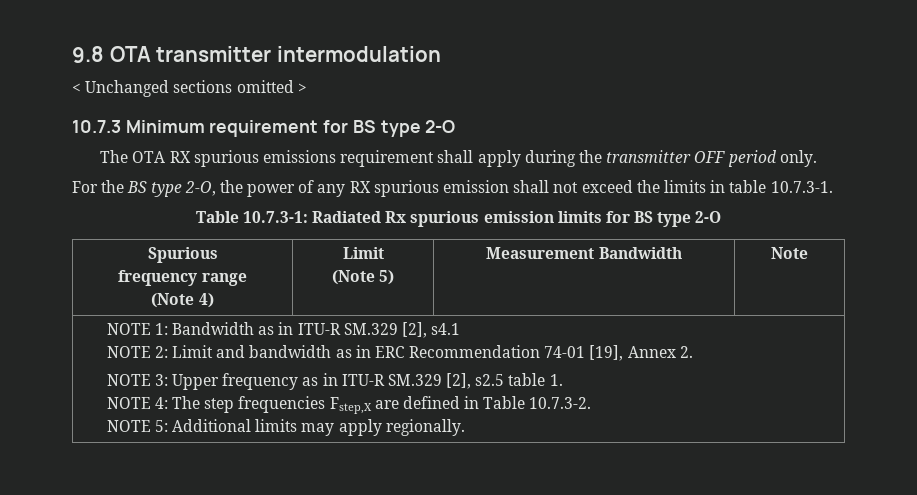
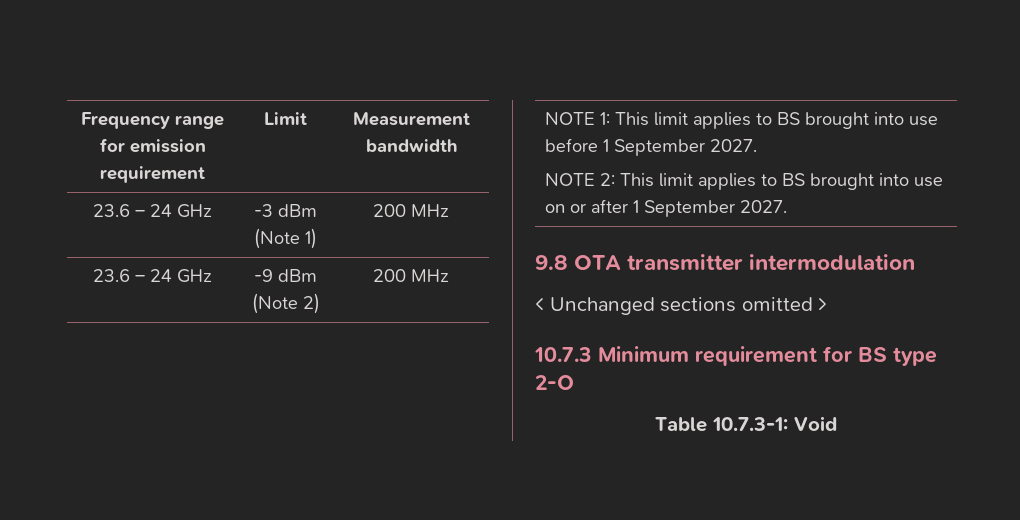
+ Frequency range for emission requirement | Limit | Measurement bandwidth
+ 23.6 – 24 GHz | -3 dBm (Note 1) | 200 MHz
+ 23.6 – 24 GHz | -9 dBm (Note 2) | 200 MHz
+ NOTE 1: This limit applies to BS brought into use before 1 September 2027.
+ NOTE 2: This limit applies to BS brought into use on or after 1 September 2027.
- The OTA RX spurious emissions requirement shall apply during the transmitter OFF period only.
- For the BS type 2-O, the power of any RX spurious emission shall not exceed the limits in table 10.7.3-1.
- Table 10.7.3-1: Radiated Rx spurious emission limits for BS type 2-O
- Spurious
- frequency range
- (Note 4) | Limit
- (Note 5) | Measurement Bandwidth | Note
- NOTE 1: Bandwidth as in ITU-R SM.329 [2], s4.1
- NOTE 2: Limit and bandwidth as in ERC Recommendation 74-01 [19], Annex 2.
- NOTE 3: Upper frequency as in ITU-R SM.329 [2], s2.5 table 1.
- NOTE 4: The step frequencies Fstep,X are defined in Table 10.7.3-2.
- NOTE 5: Additional limits may apply regionally.
+ Table 10.7.3-1: Void

